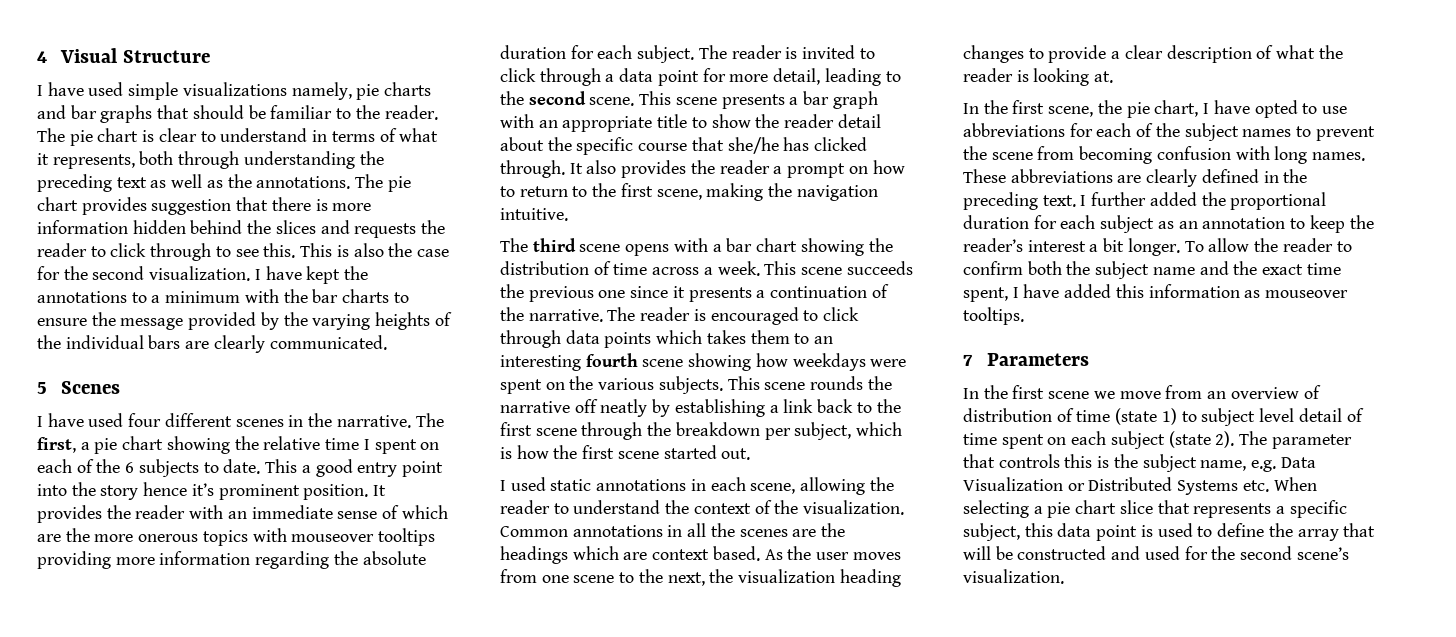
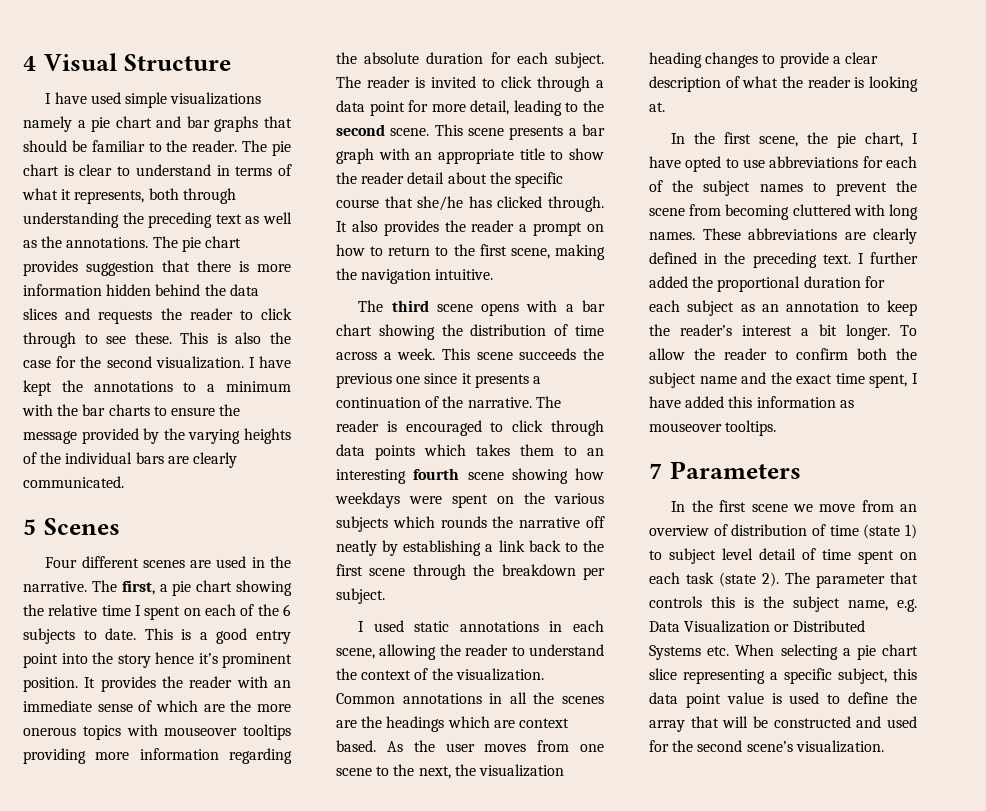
- I have used simple visualizations namely, pie charts and bar graphs that should be familiar to the reader.
+ I have used simple visualizations namely a pie chart and bar graphs that should be familiar to the reader.
- The pie chart provides suggestion that there is more information hidden behind the slices and requests the reader to click through to see this.
+ The pie chart provides suggestion that there is more information hidden behind the data slices and requests the reader to click through to see these.
- I have used four different scenes in the narrative.
+ Four different scenes are used in the narrative.
- This a good entry point into the story hence it’s prominent position.
+ This is a good entry point into the story hence it’s prominent position.
- The reader is encouraged to click through data points which takes them to an interesting fourth scene showing how weekdays were spent on the various subjects. This scene rounds the narrative off neatly by establishing a link back to the first scene through the breakdown per subject, which is how the first scene started out.
+ The reader is encouraged to click through data points which takes them to an interesting fourth scene showing how weekdays were spent on the various subjects which rounds the narrative off neatly by establishing a link back to the first scene through the breakdown per subject.
- In the first scene, the pie chart, I have opted to use abbreviations for each of the subject names to prevent the scene from becoming confusion with long names.
+ In the first scene, the pie chart, I have opted to use abbreviations for each of the subject names to prevent the scene from becoming cluttered with long names.
- In the first scene we move from an overview of distribution of time (state 1) to subject level detail of time spent on each subject (state 2).
+ In the first scene we move from an overview of distribution of time (state 1) to subject level detail of time spent on each task (state 2).
- The parameter that controls this is the subject name, e.g. Data Visualization or Distributed Systems etc. When selecting a pie chart slice that represents a specific subject, this data point is used to define the array that will be constructed and used for the second scene’s visualization.
+ The parameter that controls this is the subject name, e.g. Data Visualization or Distributed Systems etc. When selecting a pie chart slice representing a specific subject, this data point value is used to define the array that will be constructed and used for the second scene’s visualization.

